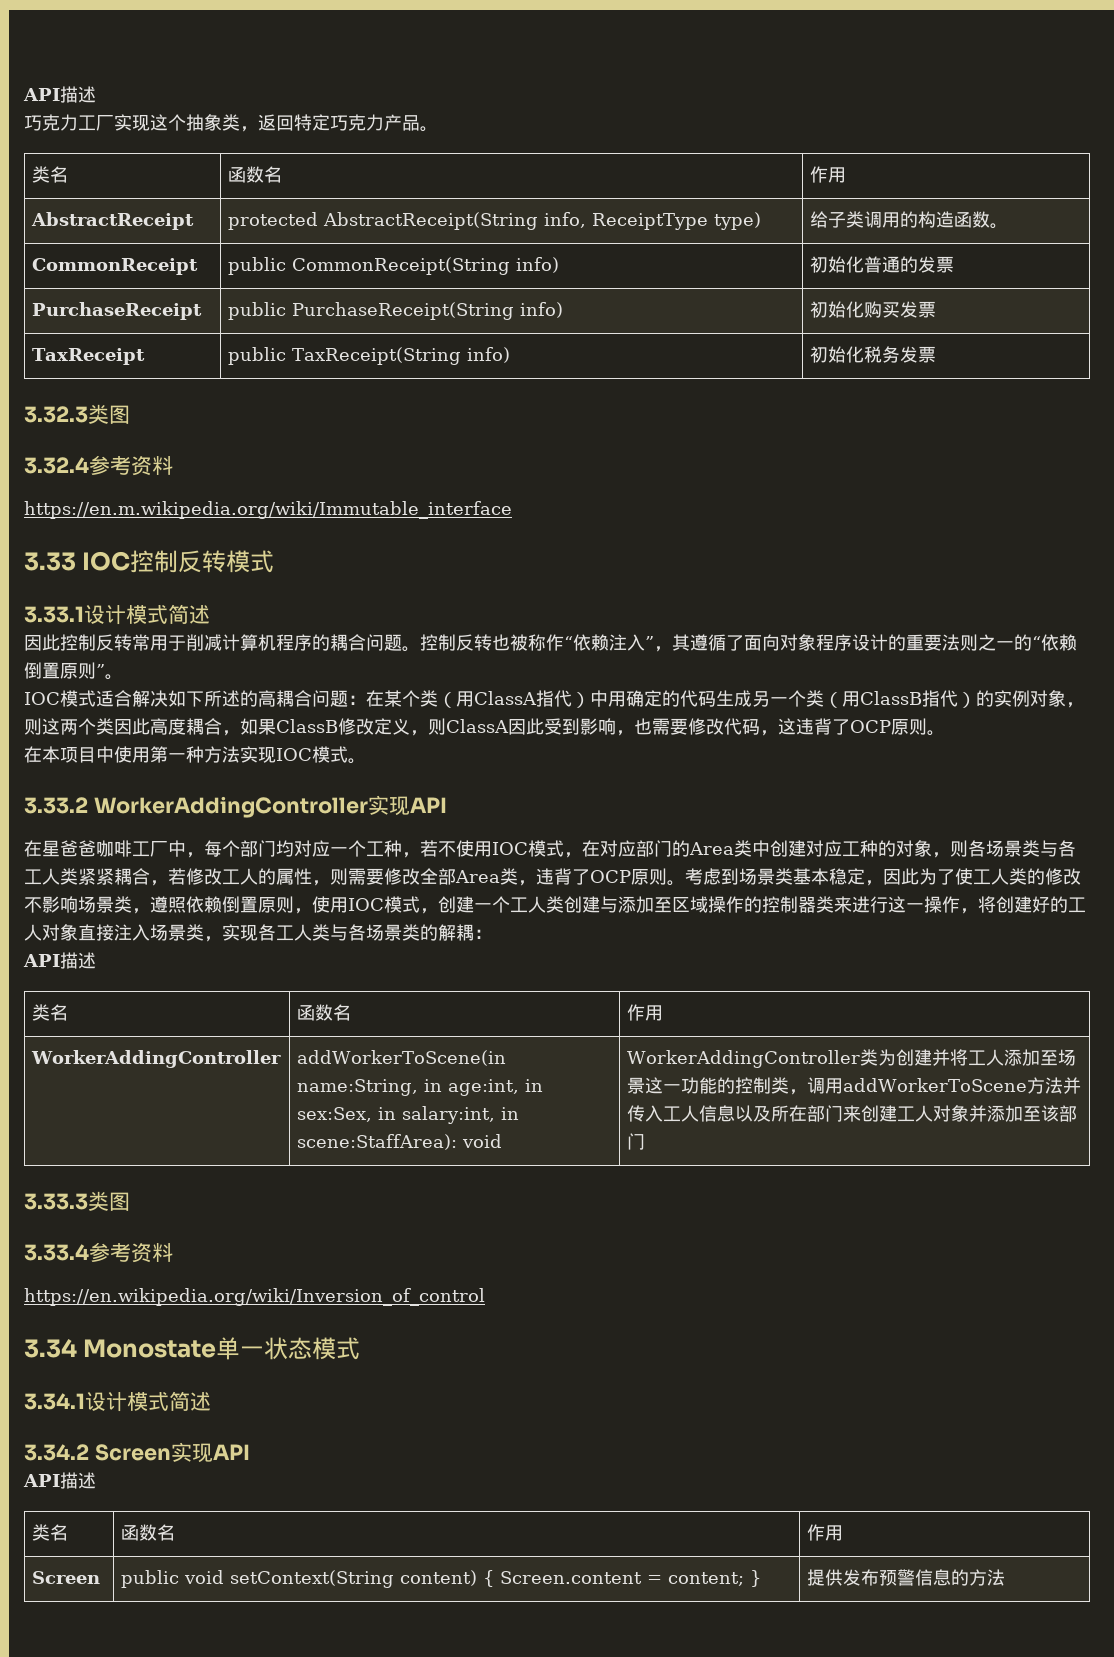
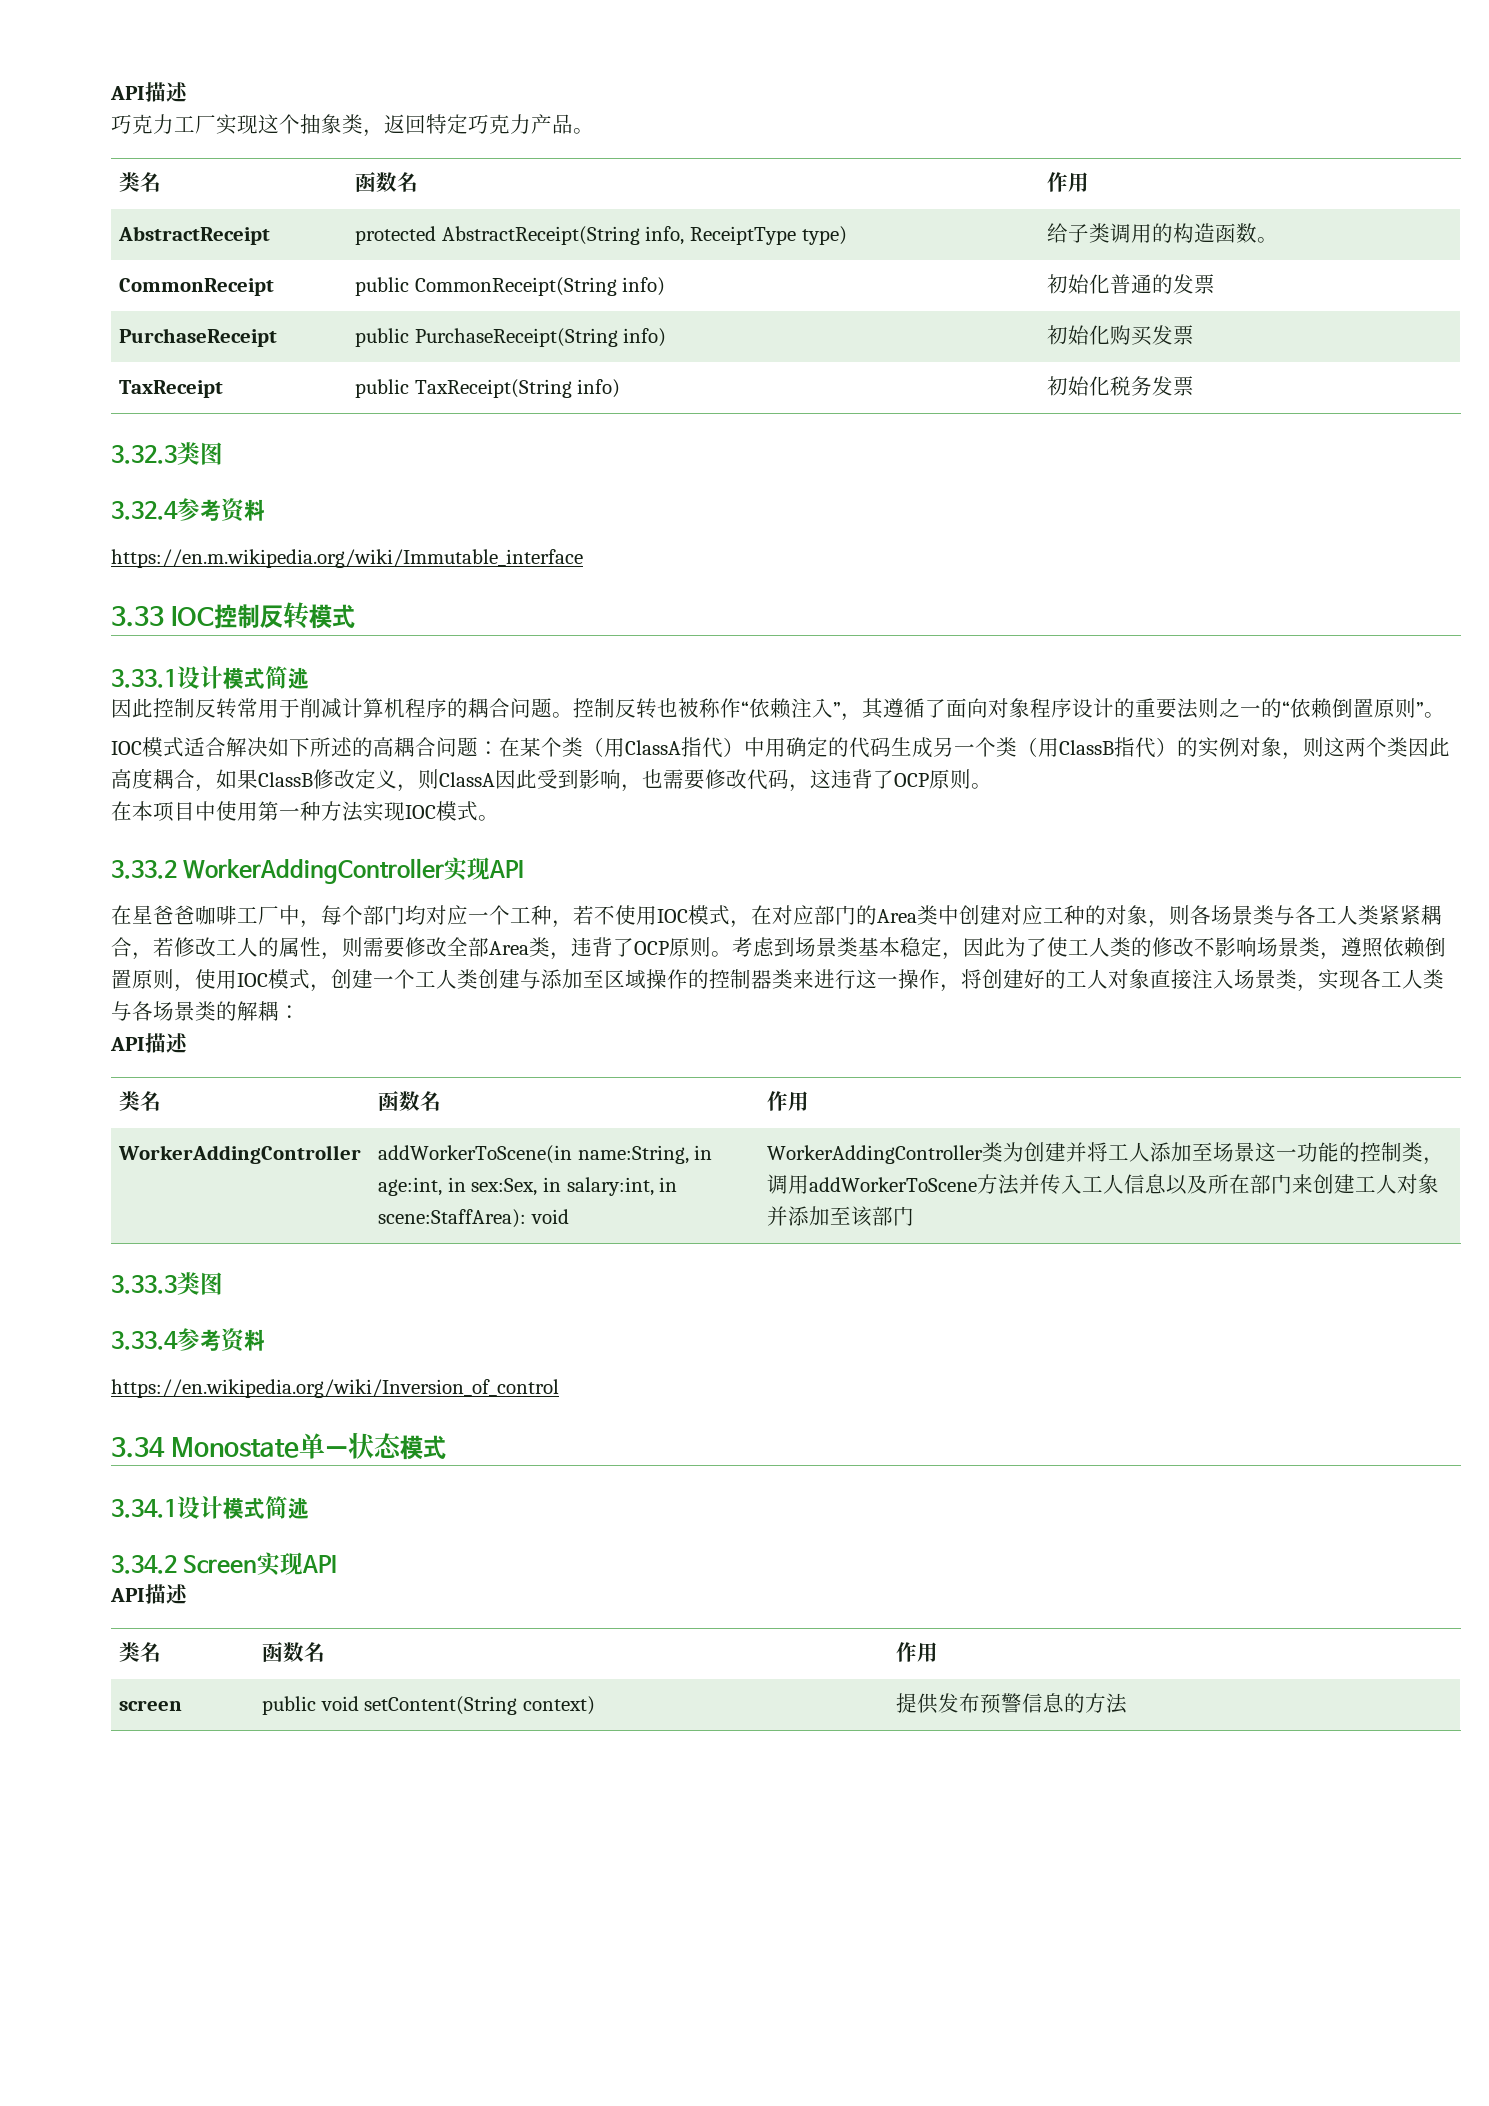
- Screen | public void setContext(String content) { Screen.content = content; } | 提供发布预警信息的方法
+ screen | public void setContent(String context) | 提供发布预警信息的方法

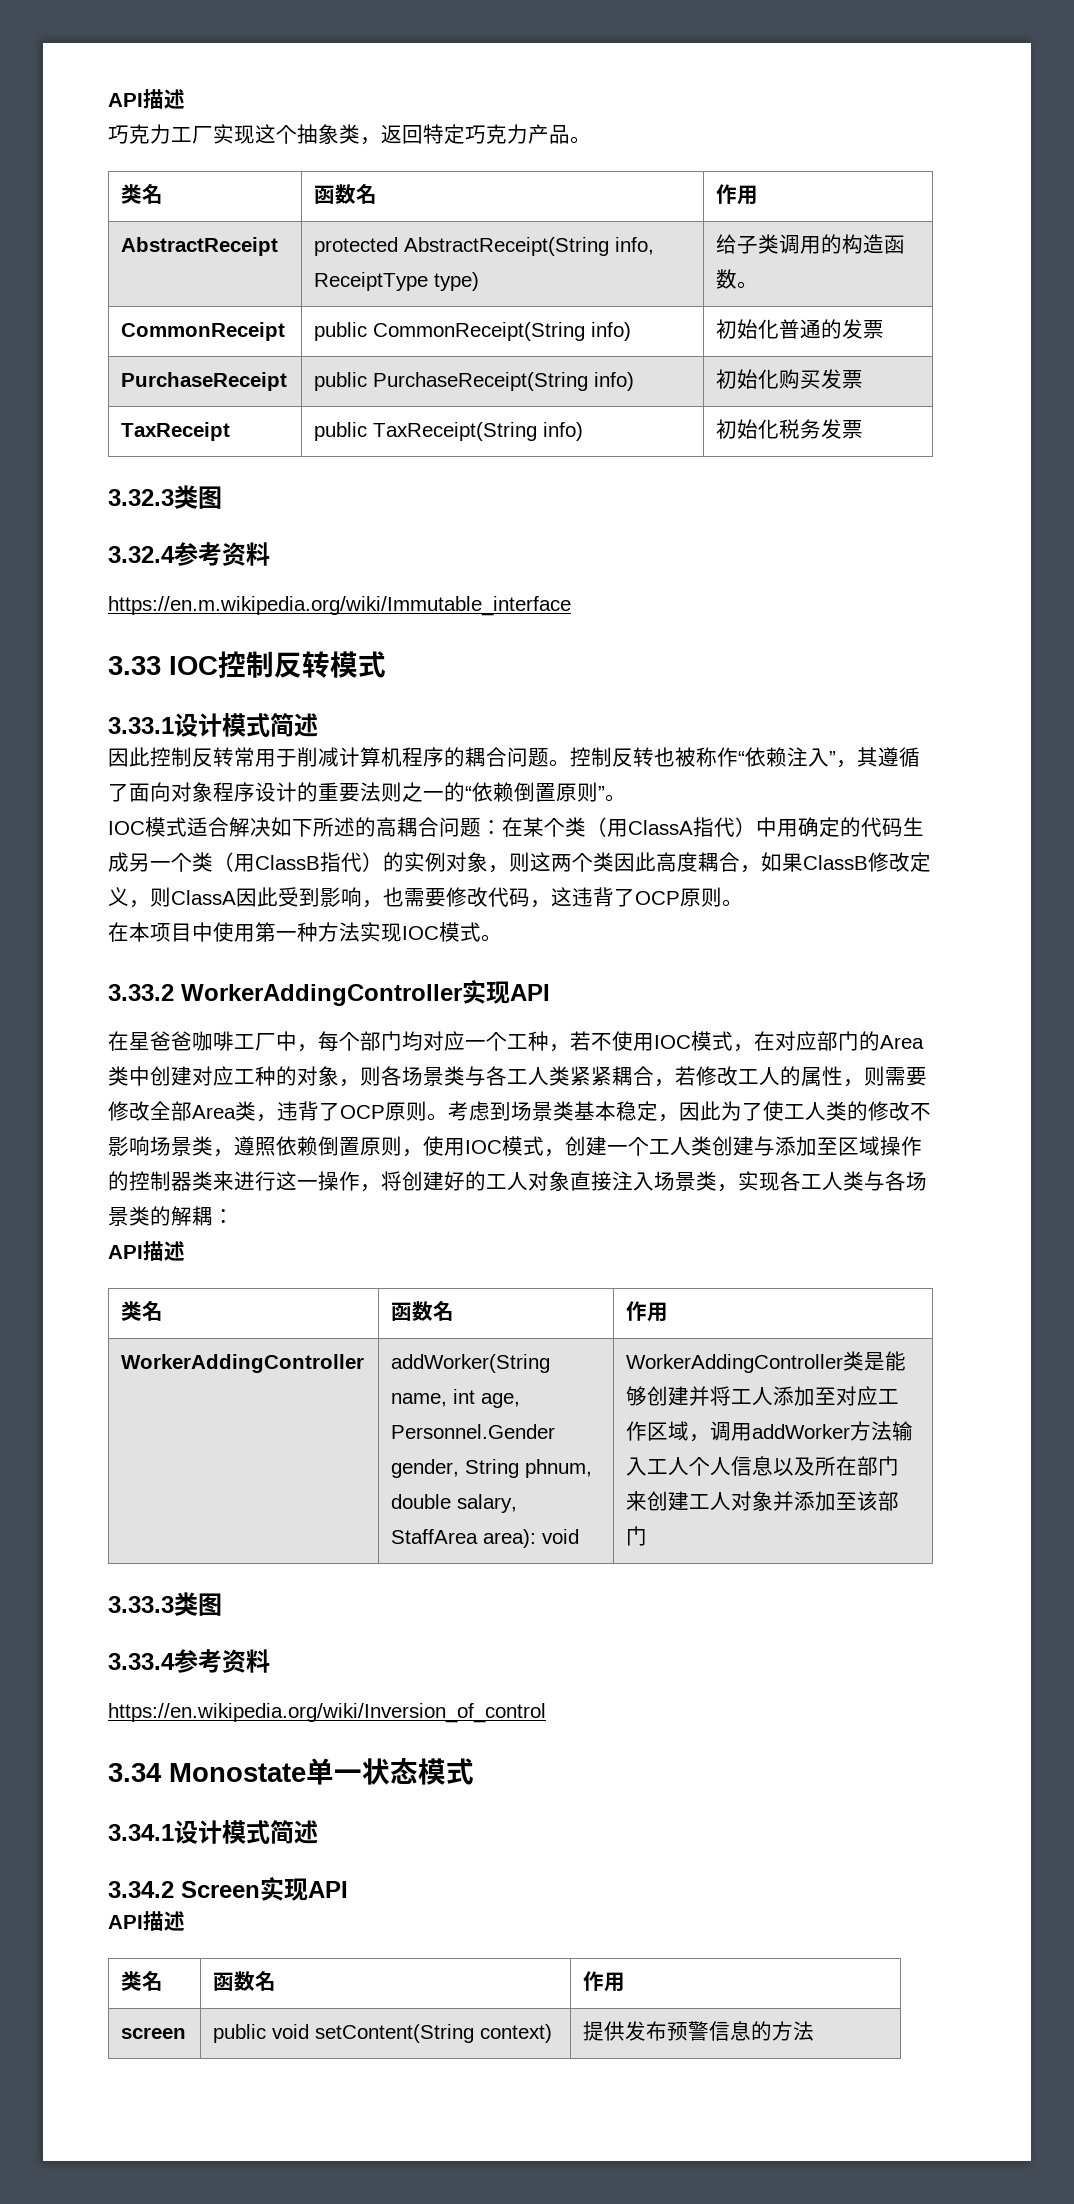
- addWorkerToScene(in name:String, in age:int, in sex:Sex, in salary:int, in scene:StaffArea): void
+ addWorker(String name, int age, Personnel.Gender gender, String phnum, double salary, StaffArea area): void
- WorkerAddingController类为创建并将工人添加至场景这一功能的控制类，调用addWorkerToScene方法并传入工人信息以及所在部门来创建工人对象并添加至该部门
+ WorkerAddingController类是能够创建并将工人添加至对应工作区域，调用addWorker方法输入工人个人信息以及所在部门来创建工人对象并添加至该部门

